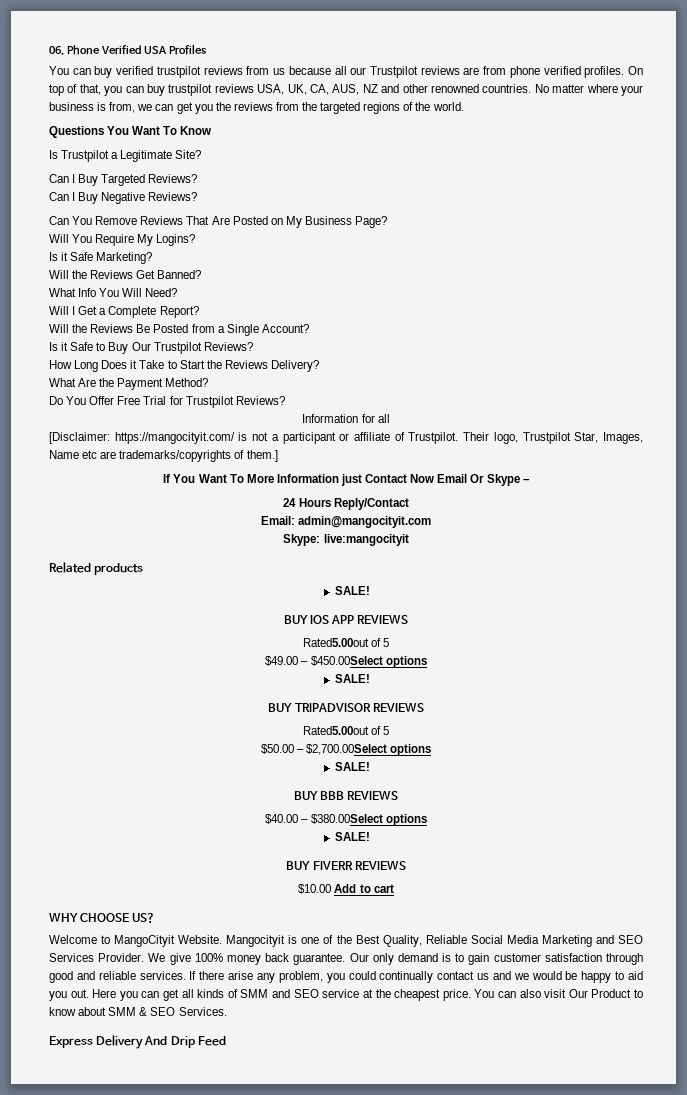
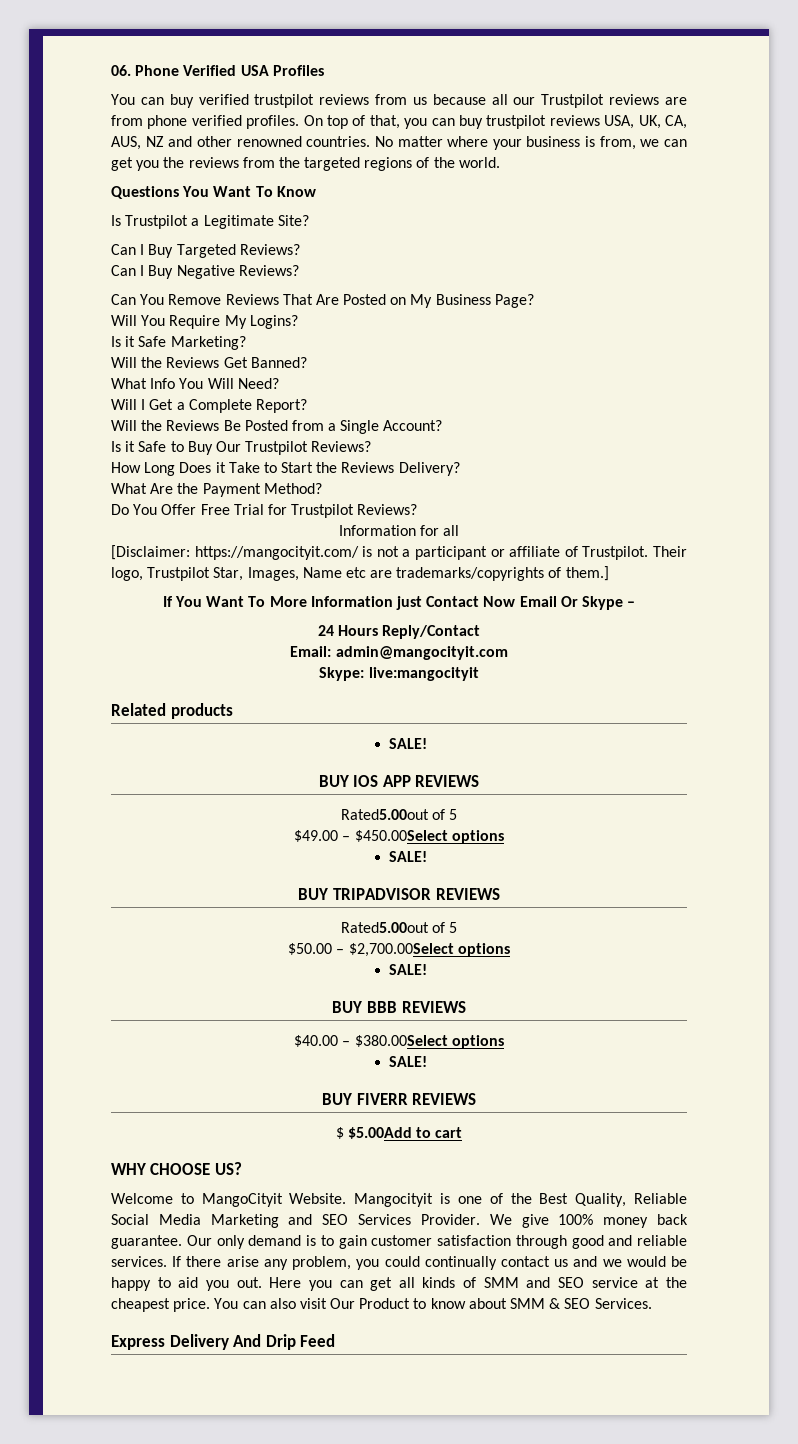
- $10.00 Add to cart
+ $ $5.00Add to cart

